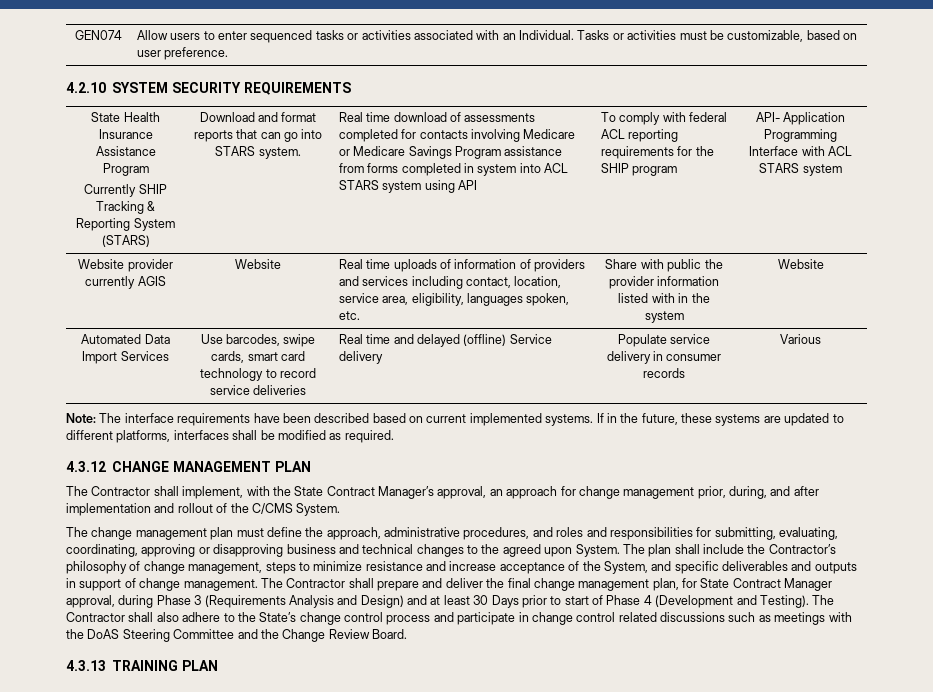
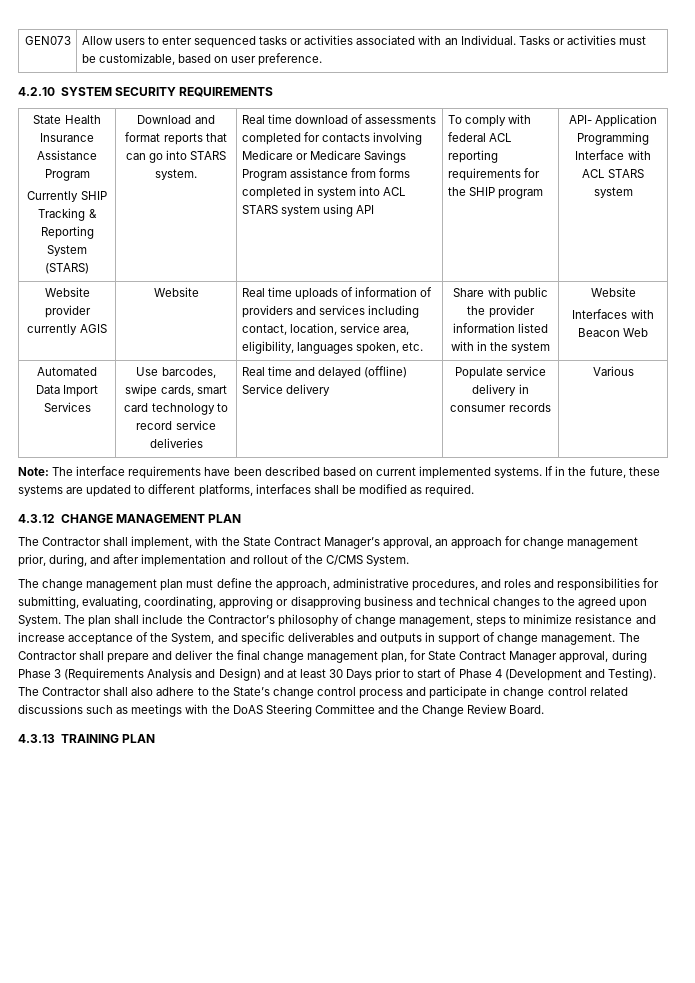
- GEN074 | Allow users to enter sequenced tasks or activities associated with an Individual. Tasks or activities must be customizable, based on user preference.
+ GEN073 | Allow users to enter sequenced tasks or activities associated with an Individual. Tasks or activities must be customizable, based on user preference.
  Website provider currently AGIS | Website | Real time uploads of information of providers and services including contact, location, service area, eligibility, languages spoken, etc. | Share with public the provider information listed with in the system | Website
+ Interfaces with Beacon Web

